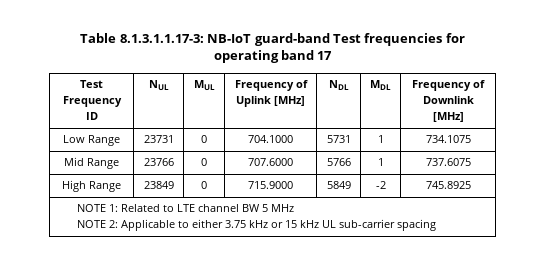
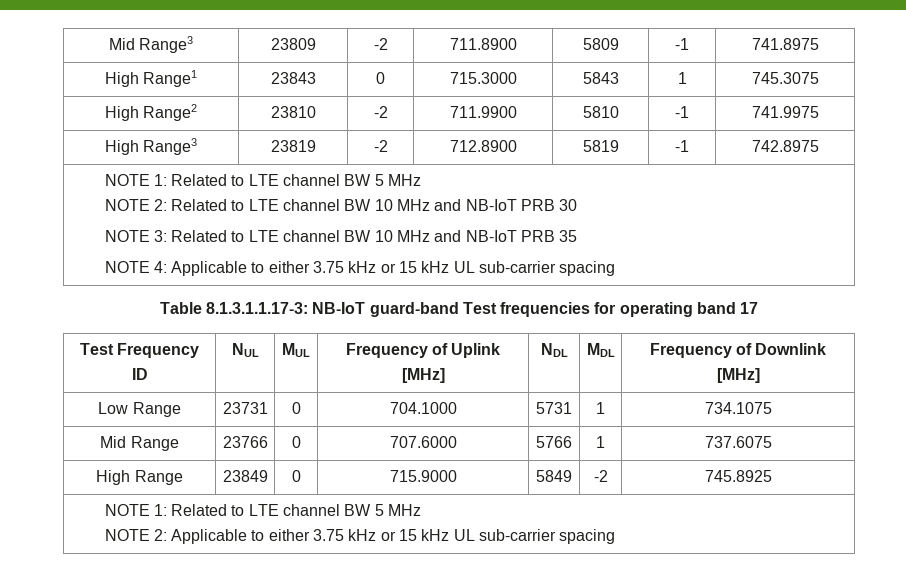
+ Mid Range3 | 23809 | -2 | 711.8900 | 5809 | -1 | 741.8975
+ High Range1 | 23843 | 0 | 715.3000 | 5843 | 1 | 745.3075
+ High Range2 | 23810 | -2 | 711.9900 | 5810 | -1 | 741.9975
+ High Range3 | 23819 | -2 | 712.8900 | 5819 | -1 | 742.8975
+ NOTE 1: Related to LTE channel BW 5 MHz
+ NOTE 2: Related to LTE channel BW 10 MHz and NB-IoT PRB 30
+ NOTE 3: Related to LTE channel BW 10 MHz and NB-IoT PRB 35
+ NOTE 4: Applicable to either 3.75 kHz or 15 kHz UL sub-carrier spacing

